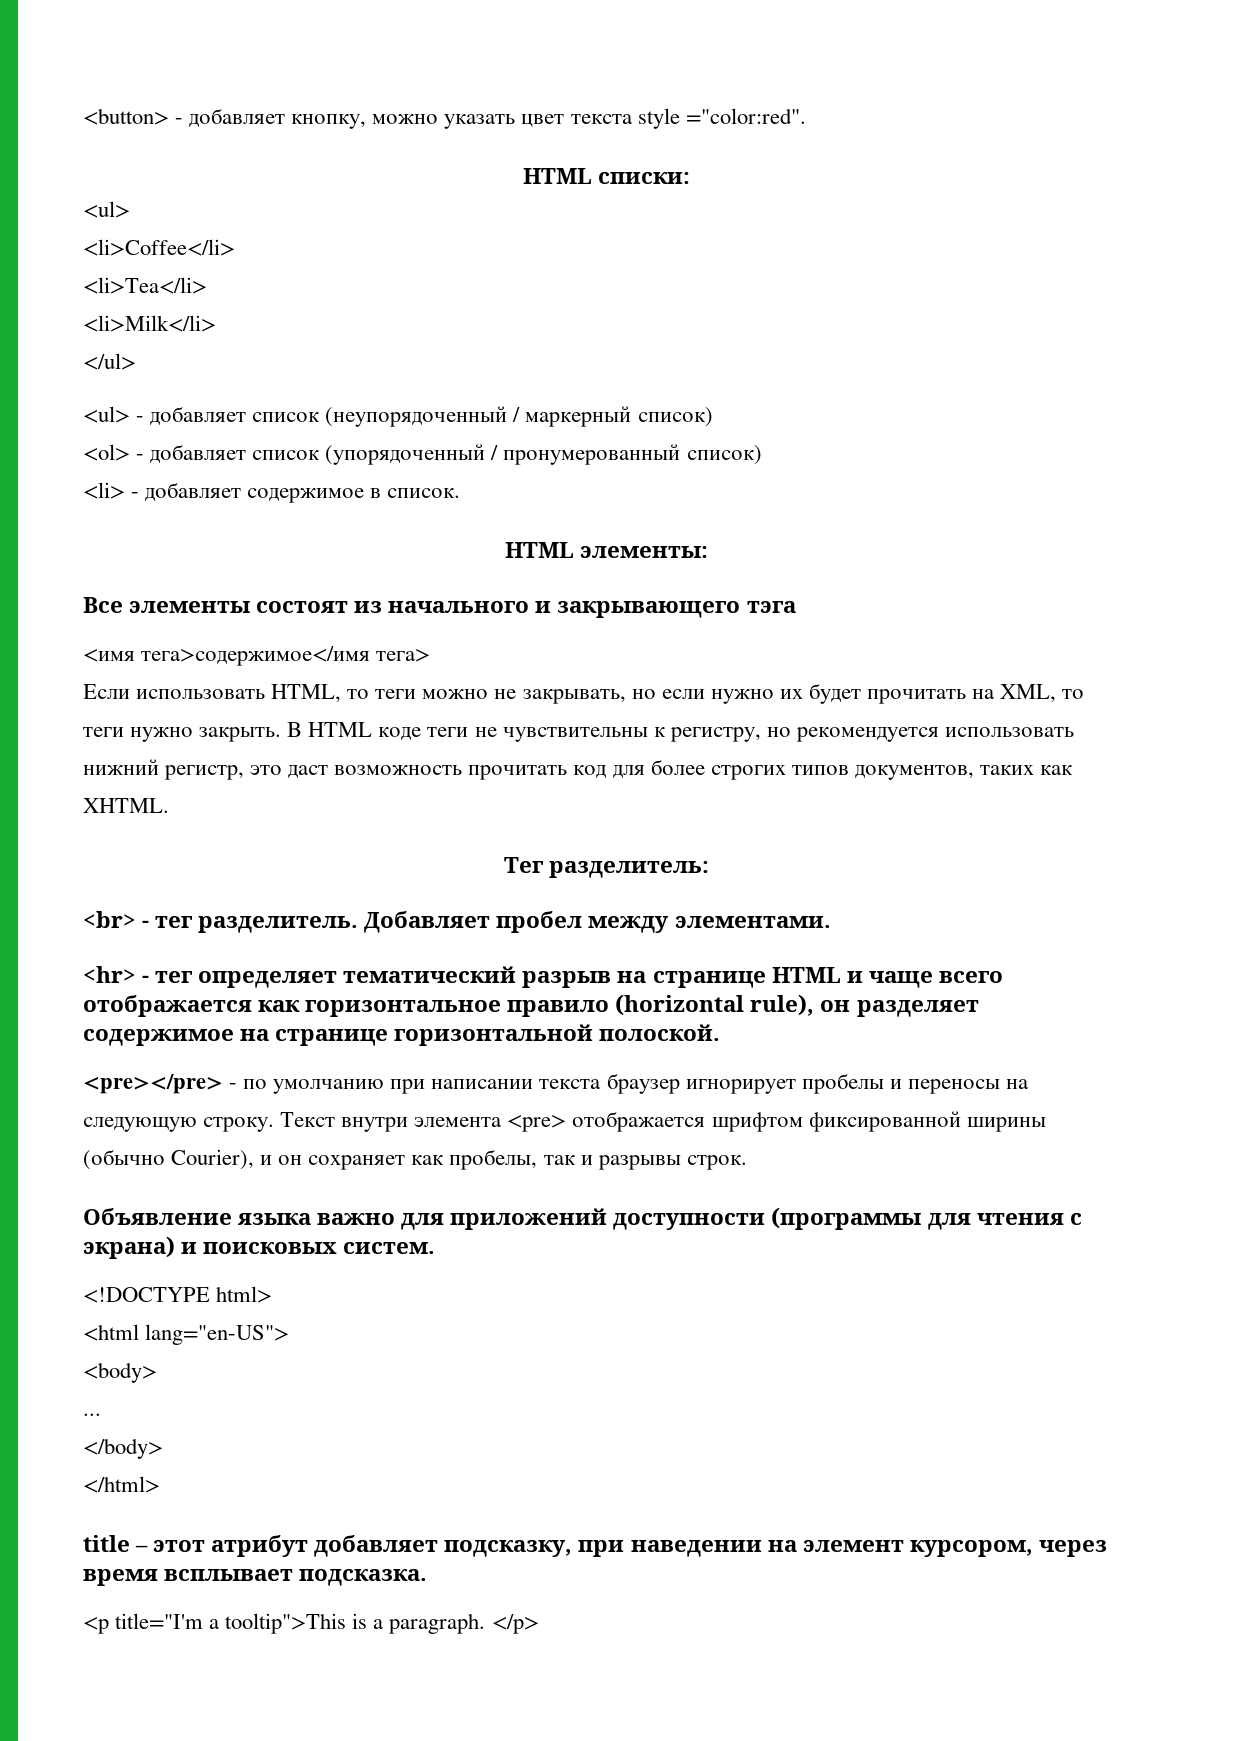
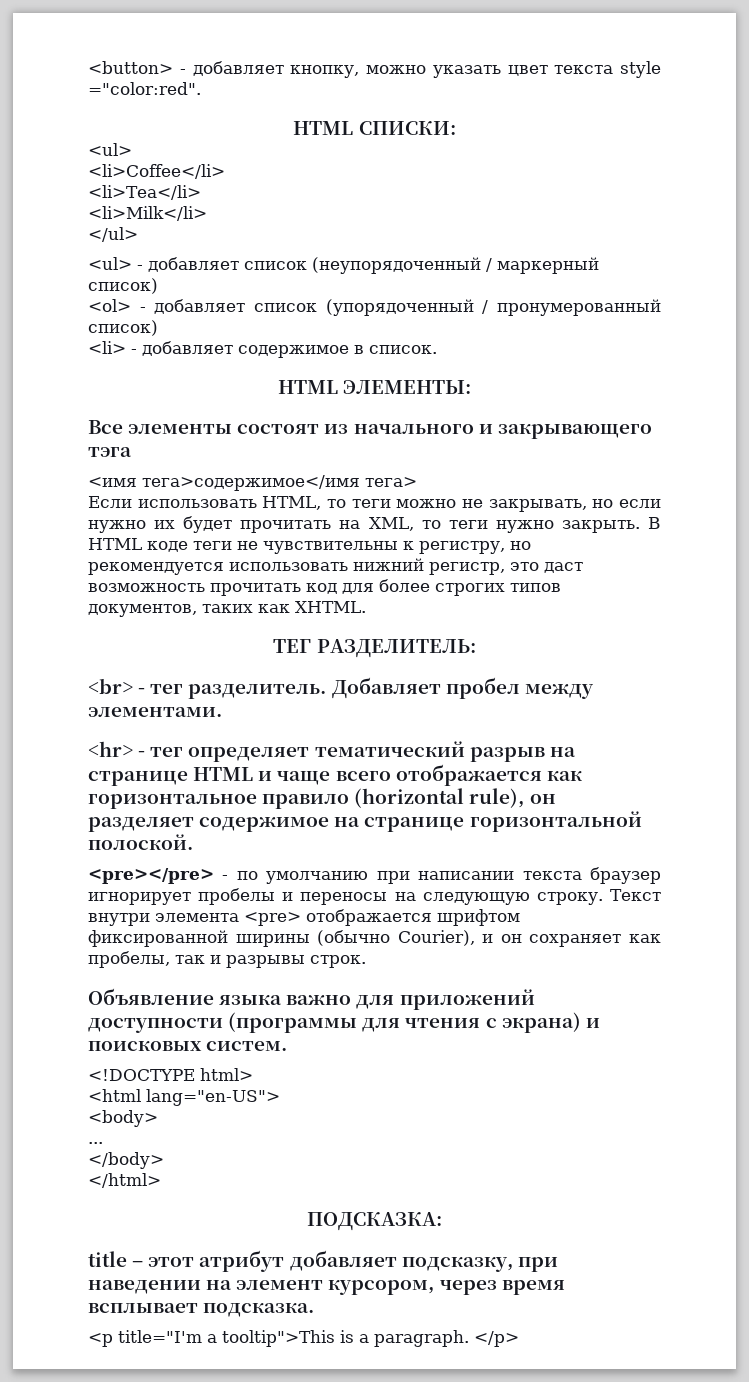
- HTML списки:
+ HTML СПИСКИ:
- HTML элементы:
+ HTML ЭЛЕМЕНТЫ:
- Тег разделитель:
+ ТЕГ РАЗДЕЛИТЕЛЬ:
+ ПОДСКАЗКА:

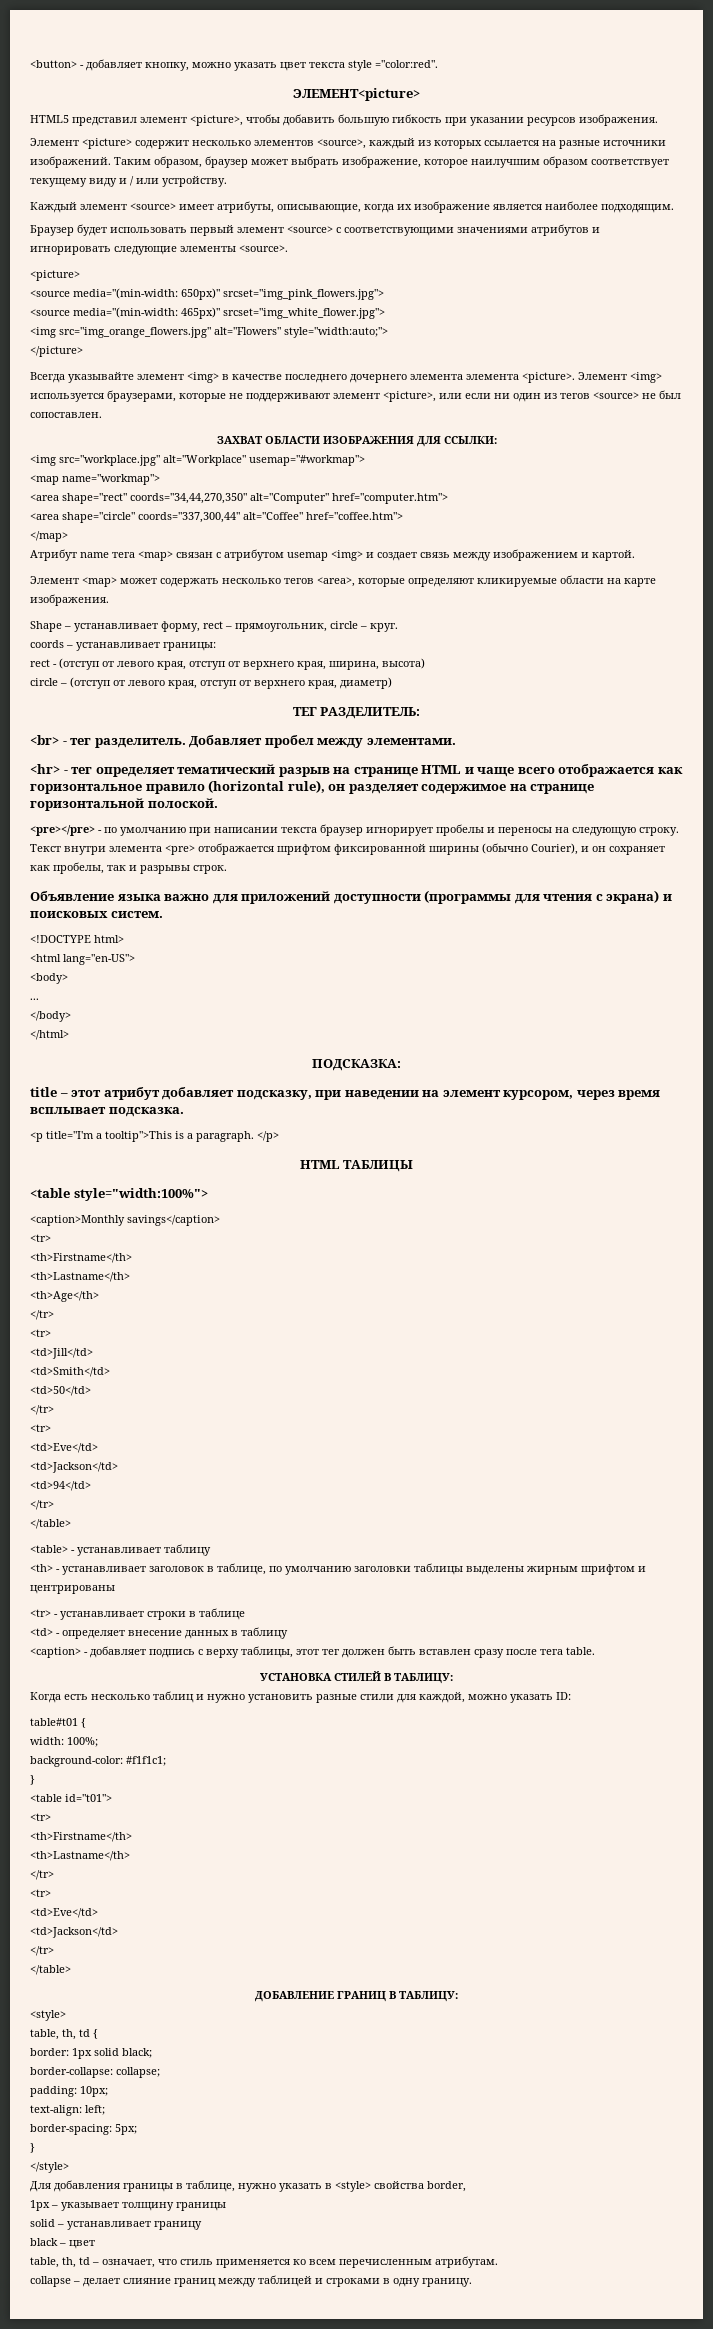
- HTML СПИСКИ:
- <ul>
- <li>Coffee</li>
- <li>Tea</li>
- <li>Milk</li>
- </ul>
- <ul> - добавляет список (неупорядоченный / маркерный список)
- <ol> - добавляет список (упорядоченный / пронумерованный список)
- <li> - добавляет содержимое в список.
- HTML ЭЛЕМЕНТЫ:
- Все элементы состоят из начального и закрывающего тэга
- <имя тега>содержимое</имя тега>
- Если использовать HTML, то теги можно не закрывать, но если нужно их будет прочитать на XML, то теги нужно закрыть. В HTML коде теги не чувствительны к регистру, но рекомендуется использовать нижний регистр, это даст возможность прочитать код для более строгих типов документов, таких как XHTML.
+ ЭЛЕМЕНТ<picture>
+ HTML5 представил элемент <picture>, чтобы добавить большую гибкость при указании ресурсов изображения.
+ Элемент <picture> содержит несколько элементов <source>, каждый из которых ссылается на разные источники изображений. Таким образом, браузер может выбрать изображение, которое наилучшим образом соответствует текущему виду и / или устройству.
+ Каждый элемент <source> имеет атрибуты, описывающие, когда их изображение является наиболее подходящим.
+ Браузер будет использовать первый элемент <source> с соответствующими значениями атрибутов и игнорировать следующие элементы <source>.
+ <picture>
+ <source media="(min-width: 650px)" srcset="img_pink_flowers.jpg">
+ <source media="(min-width: 465px)" srcset="img_white_flower.jpg">
+ <img src="img_orange_flowers.jpg" alt="Flowers" style="width:auto;">
+ </picture>
+ Всегда указывайте элемент <img> в качестве последнего дочернего элемента элемента <picture>. Элемент <img> используется браузерами, которые не поддерживают элемент <picture>, или если ни один из тегов <source> не был сопоставлен.
+ ЗАХВАТ ОБЛАСТИ ИЗОБРАЖЕНИЯ ДЛЯ ССЫЛКИ:
+ <img src="workplace.jpg" alt="Workplace" usemap="#workmap">
+ <map name="workmap">
+ <area shape="rect" coords="34,44,270,350" alt="Computer" href="computer.htm">
+ <area shape="circle" coords="337,300,44" alt="Coffee" href="coffee.htm">
+ </map>
+ Атрибут name тега <map> связан с атрибутом usemap <img> и создает связь между изображением и картой.
+ Элемент <map> может содержать несколько тегов <area>, которые определяют кликируемые области на карте изображения.
+ Shape – устанавливает форму, rect – прямоугольник, circle – круг.
+ coords – устанавливает границы:
+ rect - (отступ от левого края, отступ от верхнего края, ширина, высота)
+ circle – (отступ от левого края, отступ от верхнего края, диаметр)
+ HTML ТАБЛИЦЫ
+ <table style="width:100%">
+ <caption>Monthly savings</caption>
+ <tr>
+ <th>Firstname</th>
+ <th>Lastname</th>
+ <th>Age</th>
+ </tr>
+ <tr>
+ <td>Jill</td>
+ <td>Smith</td>
+ <td>50</td>
+ </tr>
+ <tr>
+ <td>Eve</td>
+ <td>Jackson</td>
+ <td>94</td>
+ </tr>
+ </table>
+ <table> - устанавливает таблицу
+ <th> - устанавливает заголовок в таблице, по умолчанию заголовки таблицы выделены жирным шрифтом и центрированы
+ <tr> - устанавливает строки в таблице
+ <td> - определяет внесение данных в таблицу
+ <caption> - добавляет подпись с верху таблицы, этот тег должен быть вставлен сразу после тега table.
+ УСТАНОВКА СТИЛЕЙ В ТАБЛИЦУ:
+ Когда есть несколько таблиц и нужно установить разные стили для каждой, можно указать ID:
+ table#t01 {
+ width: 100%;
+ background-color: #f1f1c1;
+ }
+ <table id="t01">
+ <tr>
+ <th>Firstname</th>
+ <th>Lastname</th>
+ </tr>
+ <tr>
+ <td>Eve</td>
+ <td>Jackson</td>
+ </tr>
+ </table>
+ ДОБАВЛЕНИЕ ГРАНИЦ В ТАБЛИЦУ:
+ <style>
+ table, th, td {
+ border: 1px solid black;
+ border-collapse: collapse;
+ padding: 10px;
+ text-align: left;
+ border-spacing: 5px;
+ }
+ </style>
+ Для добавления границы в таблице, нужно указать в <style> свойства border,
+ 1px – указывает толщину границы
+ solid – устанавливает границу
+ black – цвет
+ table, th, td – означает, что стиль применяется ко всем перечисленным атрибутам.
+ collapse – делает слияние границ между таблицей и строками в одну границу.

